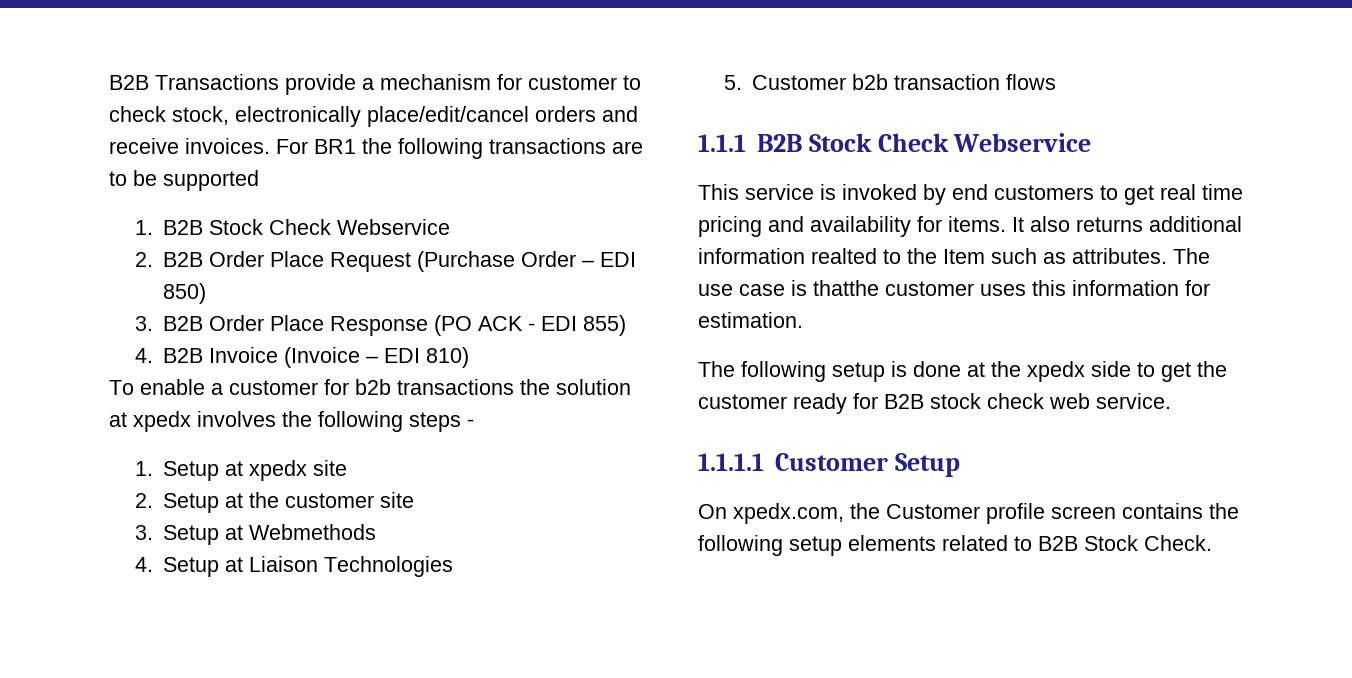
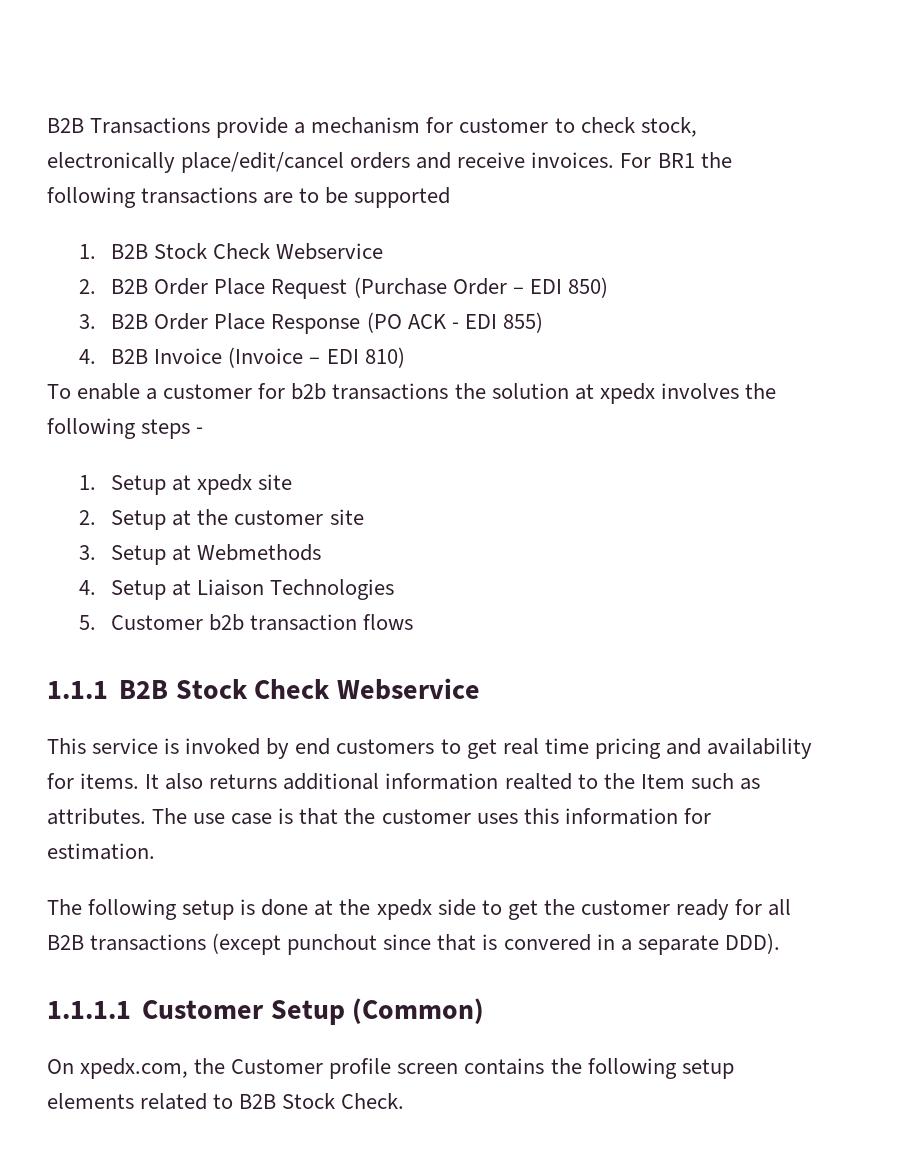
- The use case is thatthe customer uses this information for estimation.
+ The use case is that the customer uses this information for estimation.
- The following setup is done at the xpedx side to get the customer ready for B2B stock check web service.
+ The following setup is done at the xpedx side to get the customer ready for all B2B transactions (except punchout since that is convered in a separate DDD).
- 1.1.1.1 Customer Setup
+ 1.1.1.1 Customer Setup (Common)

